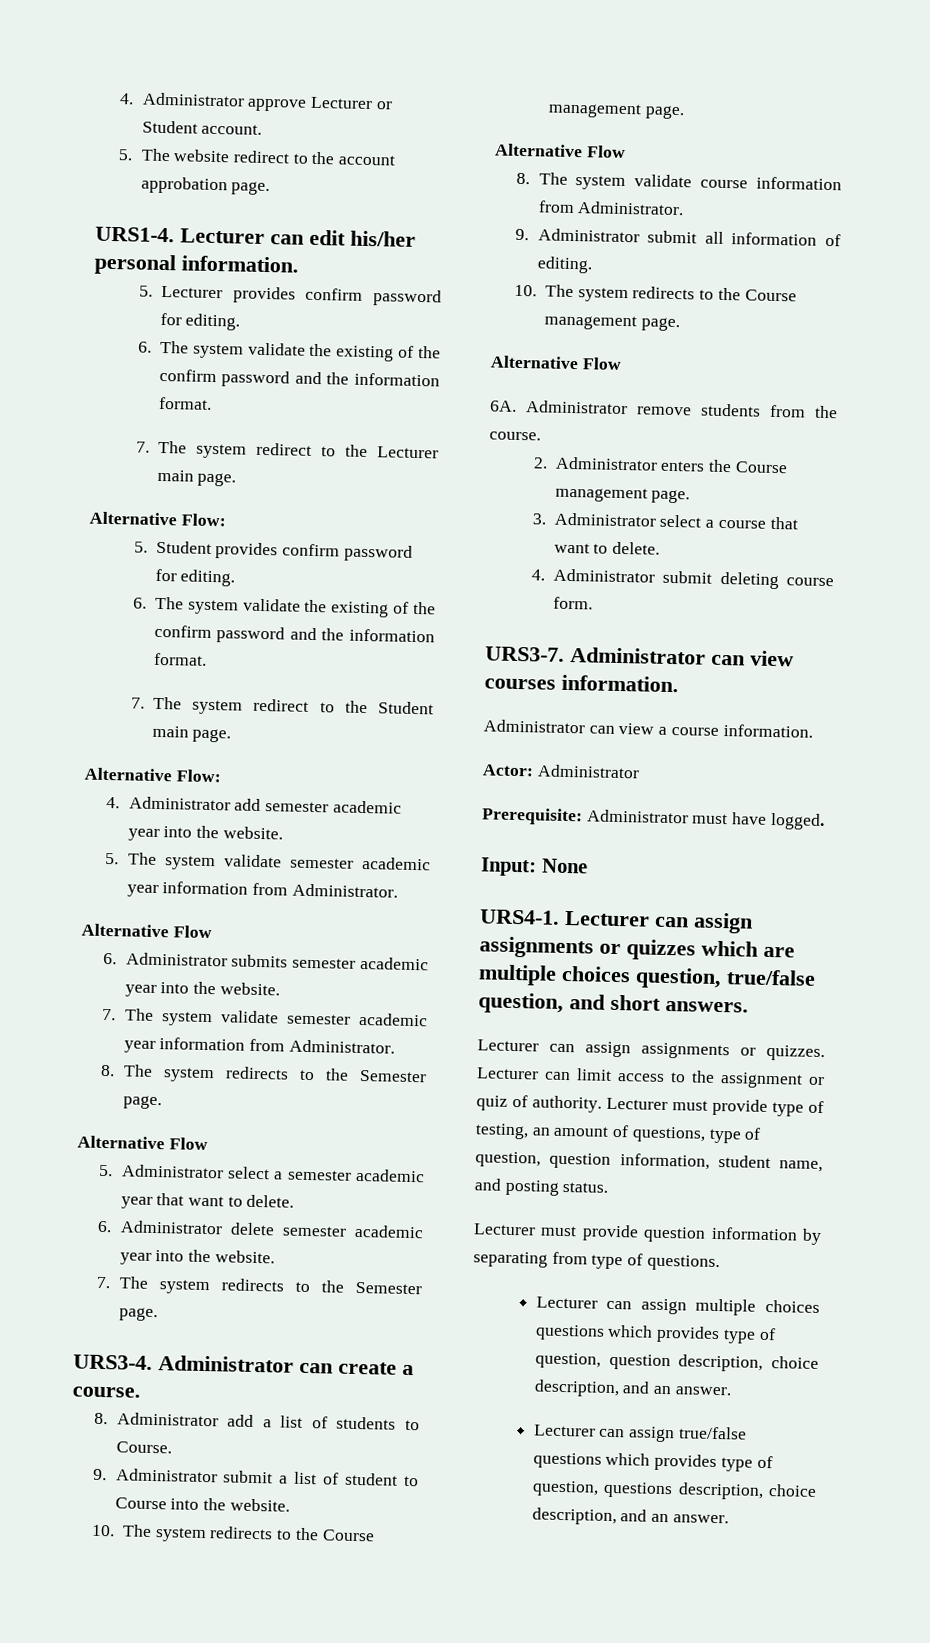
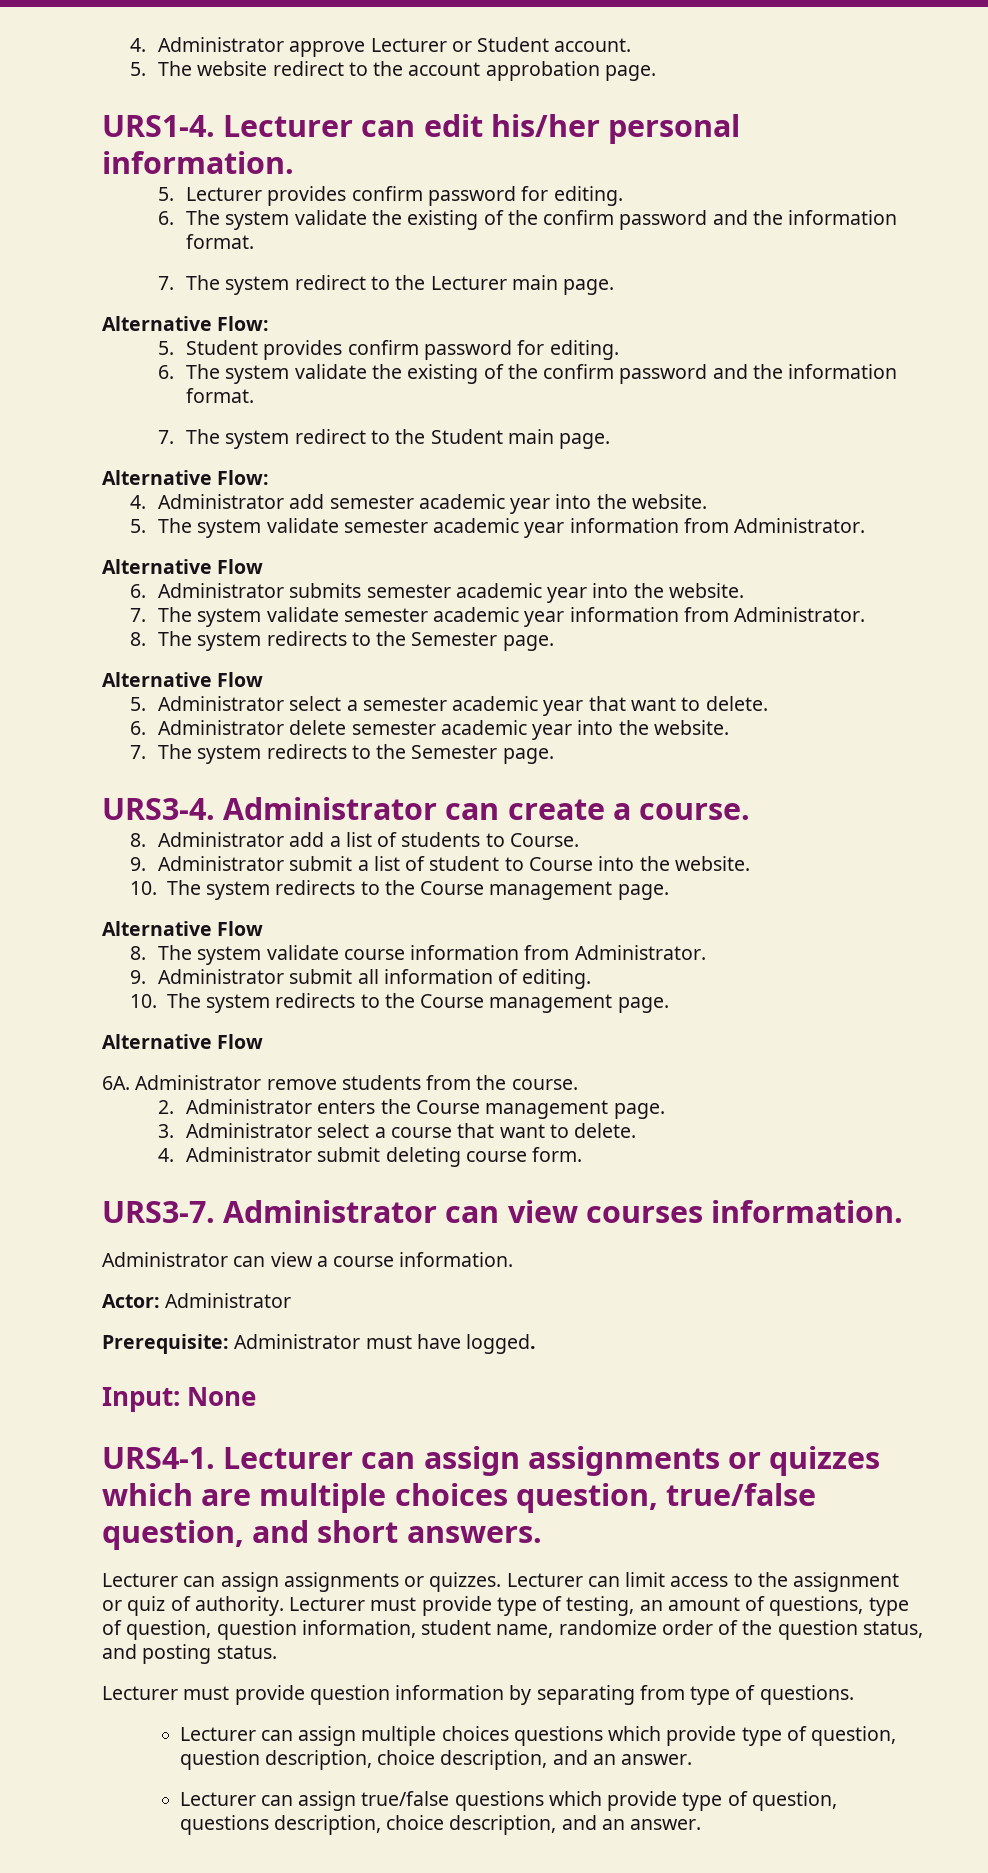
- Lecturer must provide type of testing, an amount of questions, type of question, question information, student name, and posting status.
+ Lecturer must provide type of testing, an amount of questions, type of question, question information, student name, randomize order of the question status, and posting status.
- Lecturer can assign multiple choices questions which provides type of question, question description, choice description, and an answer.
+ Lecturer can assign multiple choices questions which provide type of question, question description, choice description, and an answer.
- Lecturer can assign true/false questions which provides type of question, questions description, choice description, and an answer.
+ Lecturer can assign true/false questions which provide type of question, questions description, choice description, and an answer.

